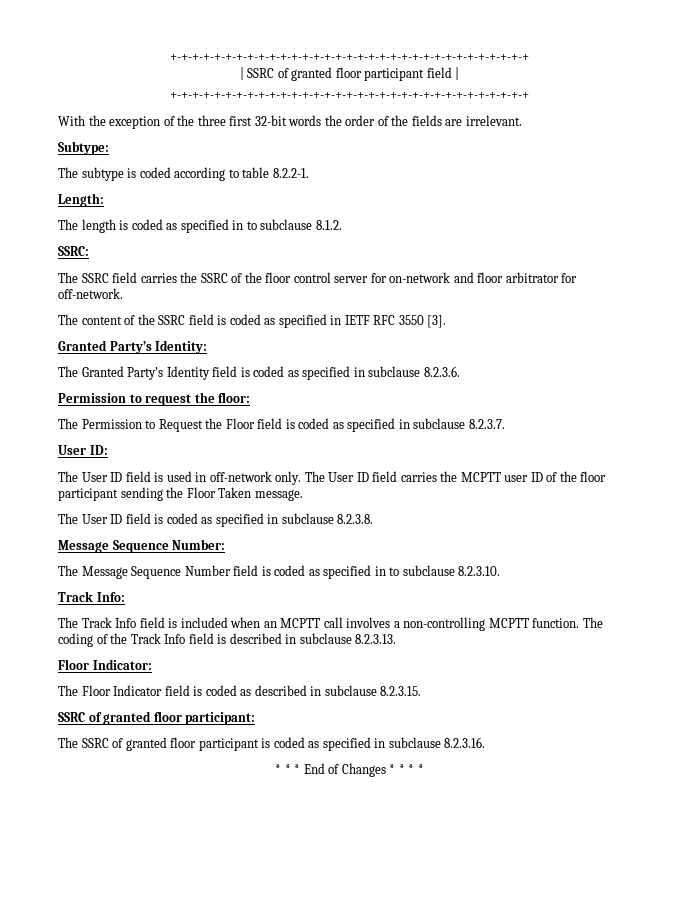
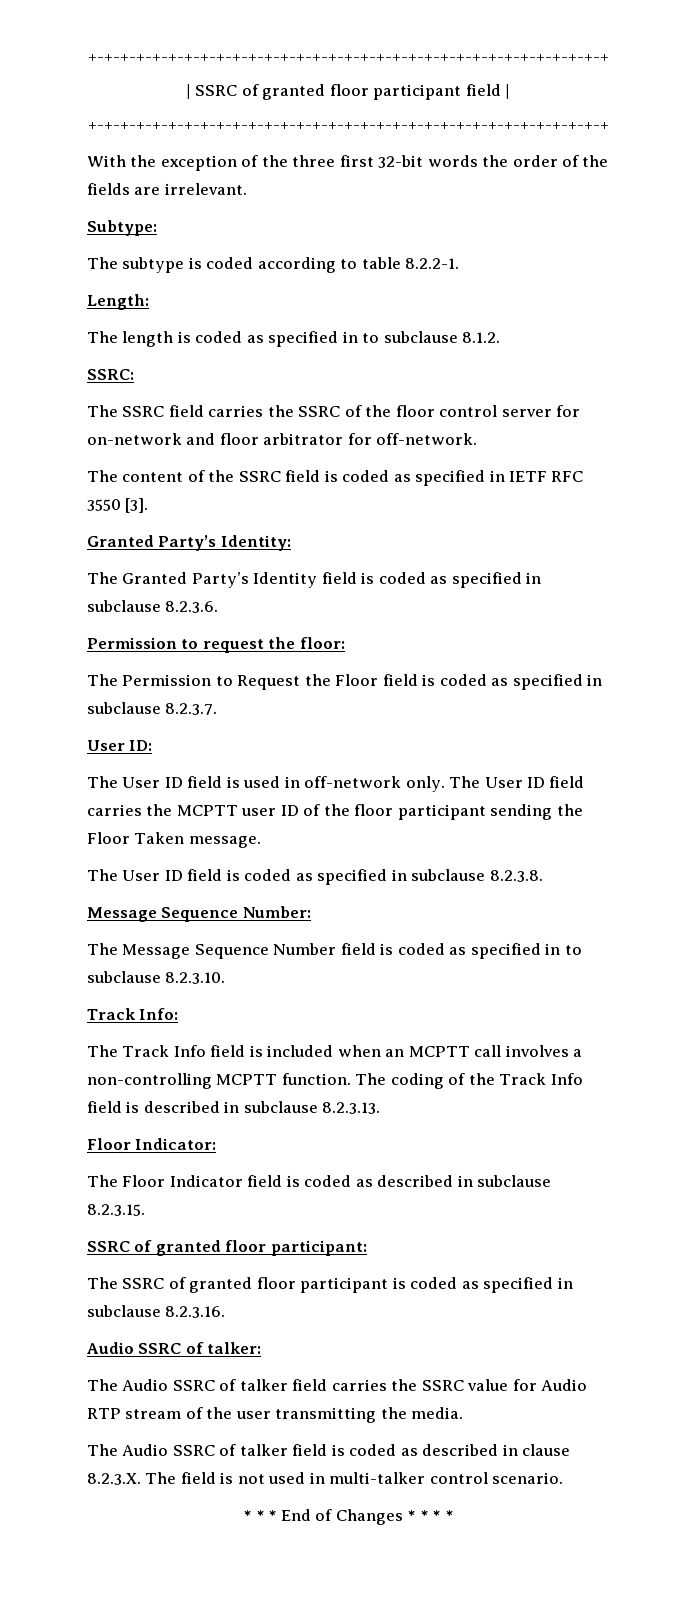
+ Audio SSRC of talker:
+ The Audio SSRC of talker field carries the SSRC value for Audio RTP stream of the user transmitting the media.
+ The Audio SSRC of talker field is coded as described in clause 8.2.3.X. The field is not used in multi-talker control scenario.

